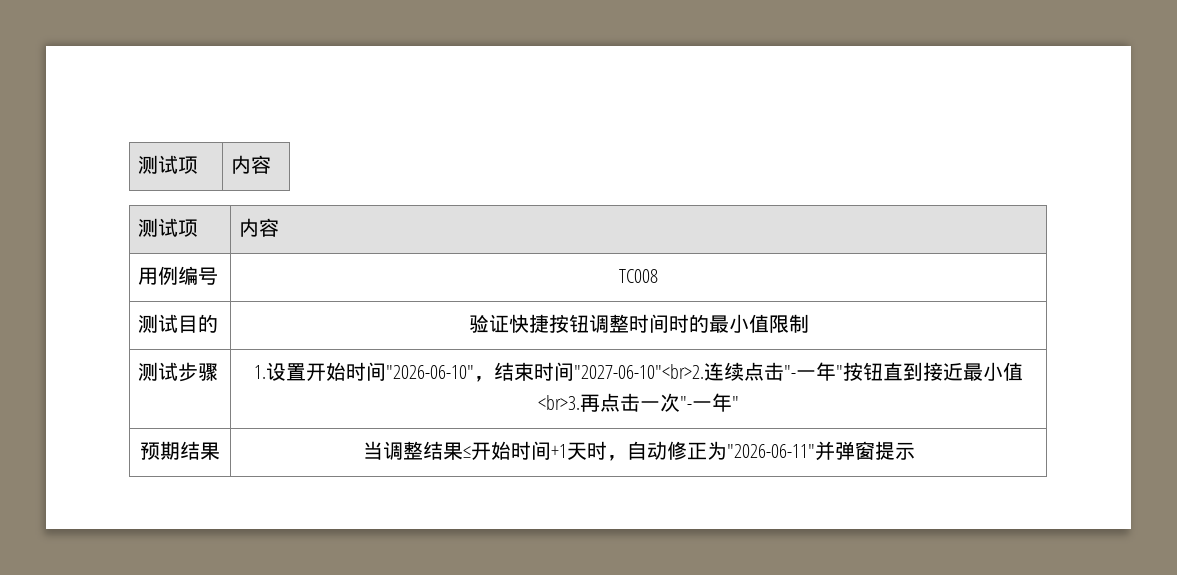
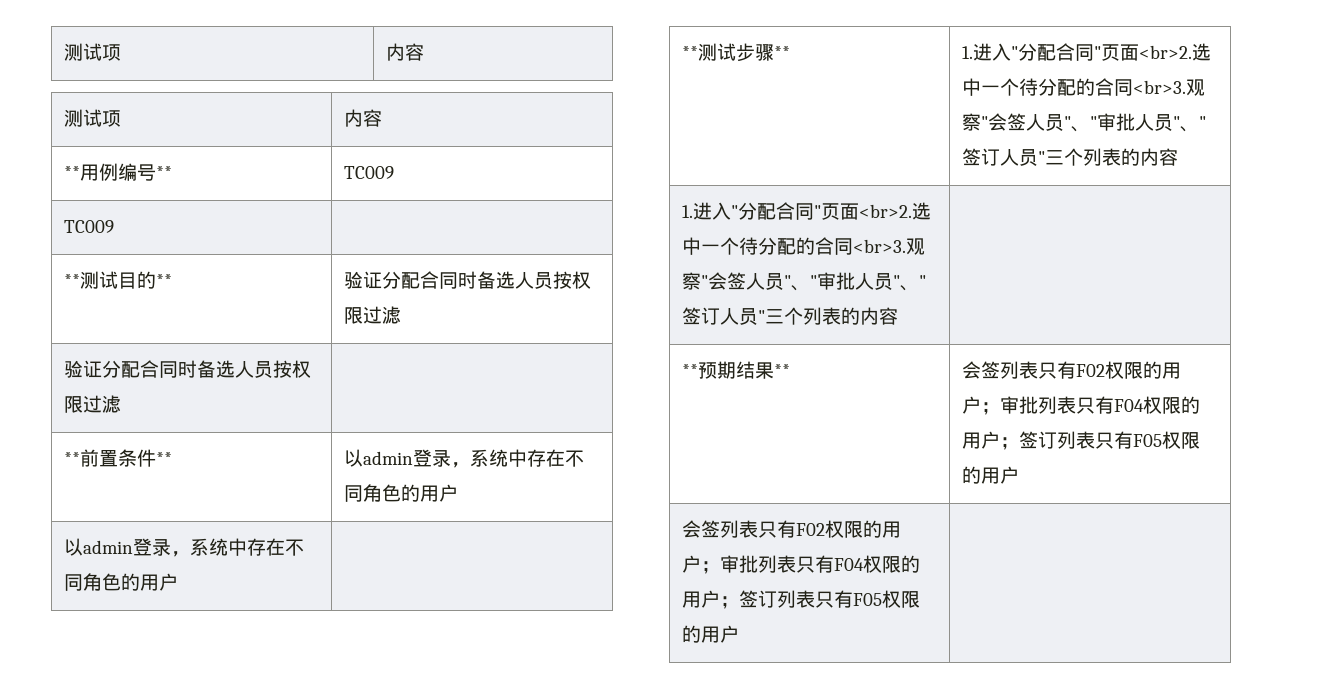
- 用例编号 | TC008
- 测试目的 | 验证快捷按钮调整时间时的最小值限制
- 测试步骤 | 1.设置开始时间"2026-06-10"，结束时间"2027-06-10"<br>2.连续点击"-一年"按钮直到接近最小值<br>3.再点击一次"-一年"
- 预期结果 | 当调整结果≤开始时间+1天时，自动修正为"2026-06-11"并弹窗提示
+ **用例编号** | TC009
+ TC009 |
+ **测试目的** | 验证分配合同时备选人员按权限过滤
+ 验证分配合同时备选人员按权限过滤 |
+ **前置条件** | 以admin登录，系统中存在不同角色的用户
+ 以admin登录，系统中存在不同角色的用户 |
+ **测试步骤** | 1.进入"分配合同"页面<br>2.选中一个待分配的合同<br>3.观察"会签人员"、"审批人员"、"签订人员"三个列表的内容
+ 1.进入"分配合同"页面<br>2.选中一个待分配的合同<br>3.观察"会签人员"、"审批人员"、"签订人员"三个列表的内容 |
+ **预期结果** | 会签列表只有F02权限的用户；审批列表只有F04权限的用户；签订列表只有F05权限的用户
+ 会签列表只有F02权限的用户；审批列表只有F04权限的用户；签订列表只有F05权限的用户 |

